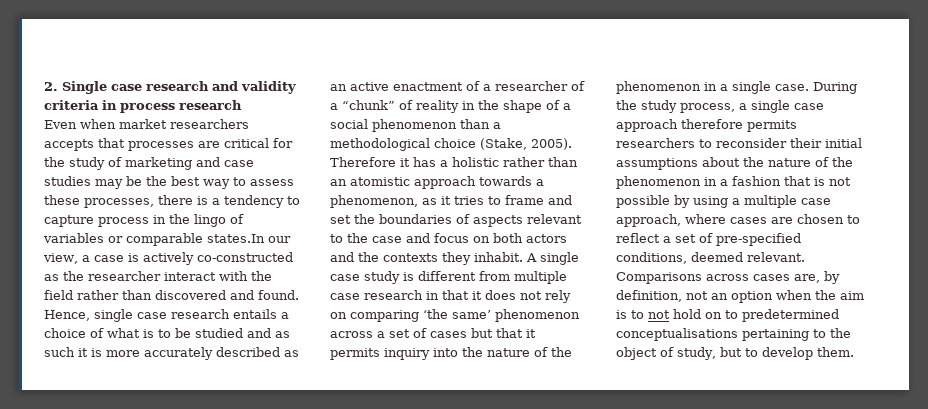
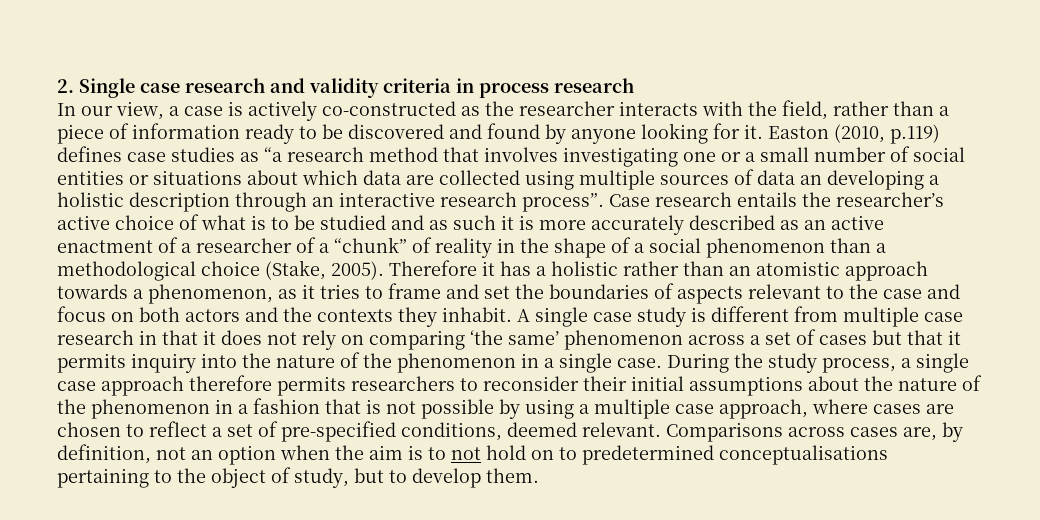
- Even when market researchers accepts that processes are critical for the study of marketing and case studies may be the best way to assess these processes, there is a tendency to capture process in the lingo of variables or comparable states.In our view, a case is actively co-constructed as the researcher interact with the field rather than discovered and found. Hence, single case research entails a choice of what is to be studied and as such it is more accurately described as an active enactment of a researcher of a “chunk” of reality in the shape of a social phenomenon than a methodological choice (Stake, 2005).
+ In our view, a case is actively co-constructed as the researcher interacts with the field, rather than a piece of information ready to be discovered and found by anyone looking for it. Easton (2010, p.119) defines case studies as “a research method that involves investigating one or a small number of social entities or situations about which data are collected using multiple sources of data an developing a holistic description through an interactive research process”. Case research entails the researcher’s active choice of what is to be studied and as such it is more accurately described as an active enactment of a researcher of a “chunk” of reality in the shape of a social phenomenon than a methodological choice (Stake, 2005).

